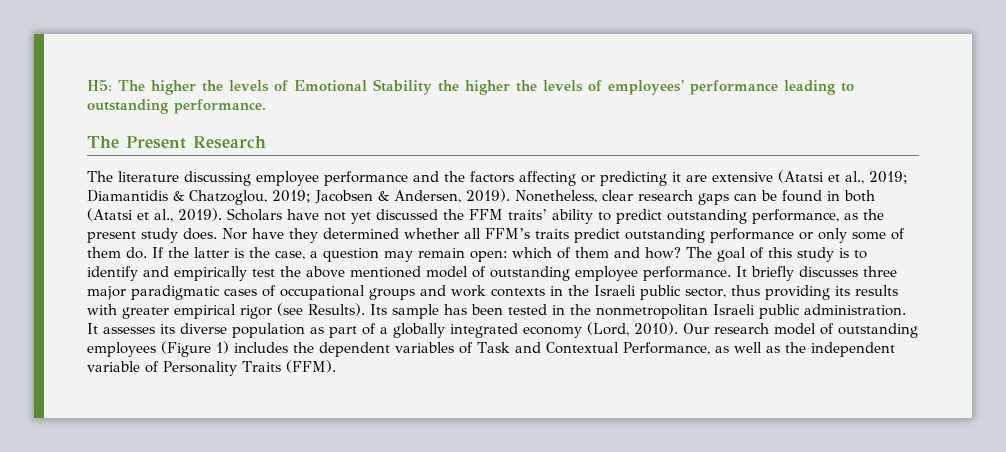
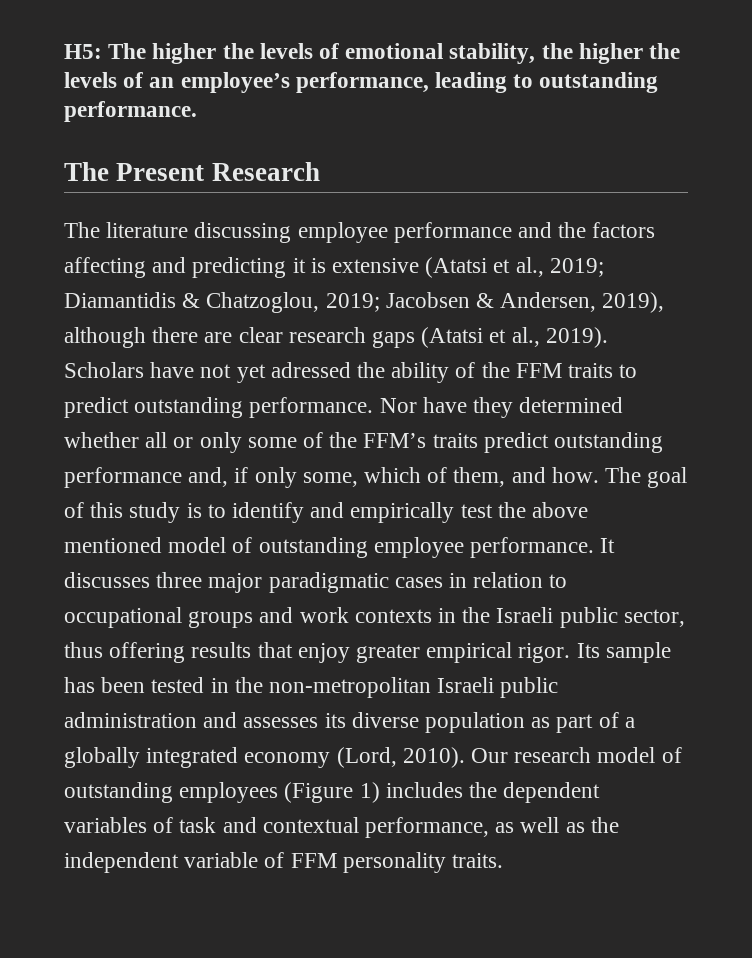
- H5: The higher the levels of Emotional Stability the higher the levels of employees’ performance leading to outstanding performance.
+ H5: The higher the levels of emotional stability, the higher the levels of an employee’s performance, leading to outstanding performance.
- The literature discussing employee performance and the factors affecting or predicting it are extensive (Atatsi et al., 2019; Diamantidis & Chatzoglou, 2019; Jacobsen & Andersen, 2019). Nonetheless, clear research gaps can be found in both (Atatsi et al., 2019).
+ The literature discussing employee performance and the factors affecting and predicting it is extensive (Atatsi et al., 2019; Diamantidis & Chatzoglou, 2019; Jacobsen & Andersen, 2019), although there are clear research gaps (Atatsi et al., 2019).
- Scholars have not yet discussed the FFM traits’ ability to predict outstanding performance, as the present study does.
+ Scholars have not yet adressed the ability of the FFM traits to predict outstanding performance.
- Nor have they determined whether all FFM’s traits predict outstanding performance or only some of them do. If the latter is the case, a question may remain open: which of them and how?
+ Nor have they determined whether all or only some of the FFM’s traits predict outstanding performance and, if only some, which of them, and how.
- It briefly discusses three major paradigmatic cases of occupational groups and work contexts in the Israeli public sector, thus providing its results with greater empirical rigor (see Results).
+ It discusses three major paradigmatic cases in relation to occupational groups and work contexts in the Israeli public sector, thus offering results that enjoy greater empirical rigor.
- Its sample has been tested in the nonmetropolitan Israeli public administration. It assesses its diverse population as part of a globally integrated economy (Lord, 2010).
+ Its sample has been tested in the non-metropolitan Israeli public administration and assesses its diverse population as part of a globally integrated economy (Lord, 2010).
- Our research model of outstanding employees (Figure 1) includes the dependent variables of Task and Contextual Performance, as well as the independent variable of Personality Traits (FFM).
+ Our research model of outstanding employees (Figure 1) includes the dependent variables of task and contextual performance, as well as the independent variable of FFM personality traits.

